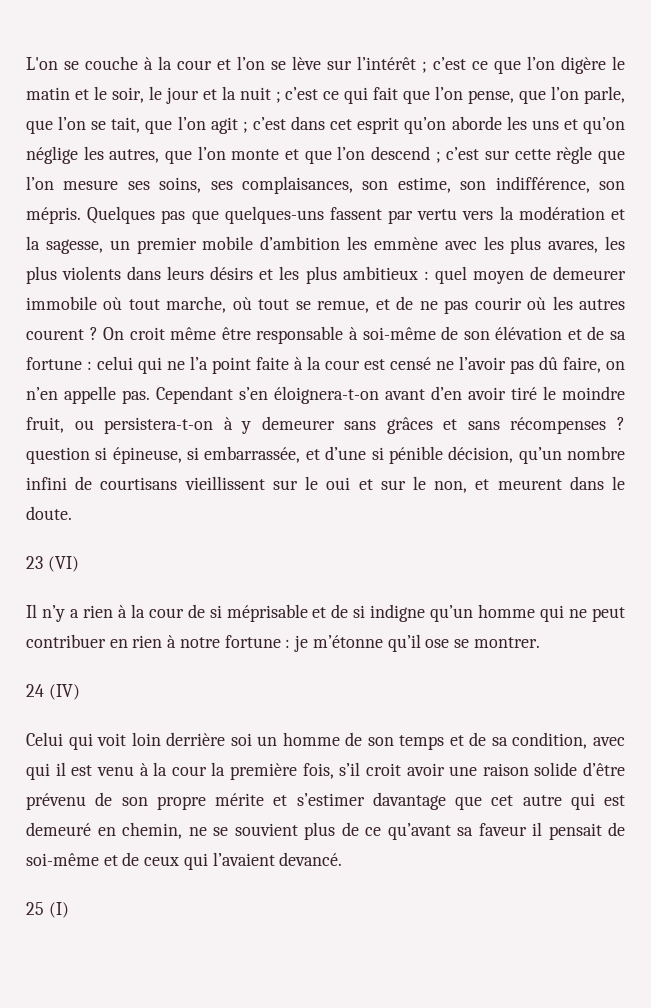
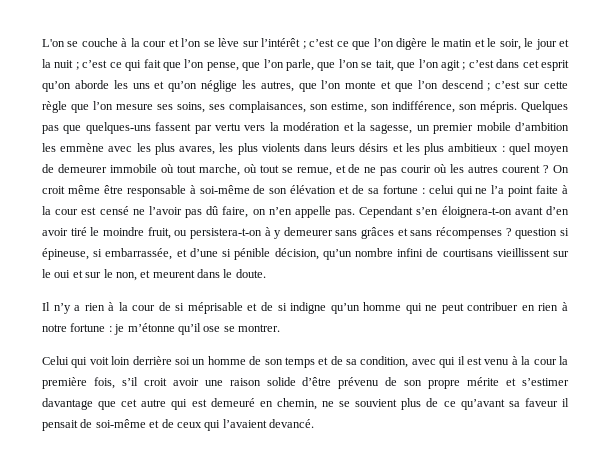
- 23 (VI)
- 24 (IV)
- 25 (I)

